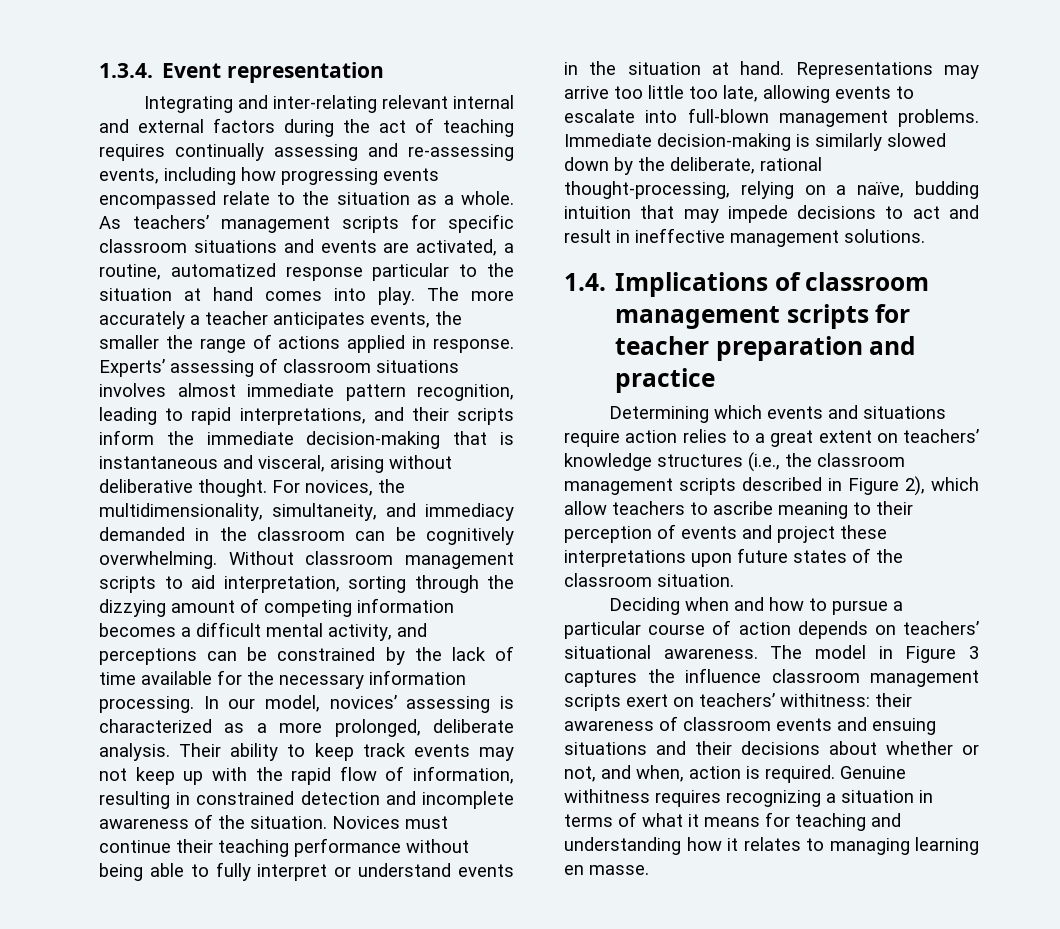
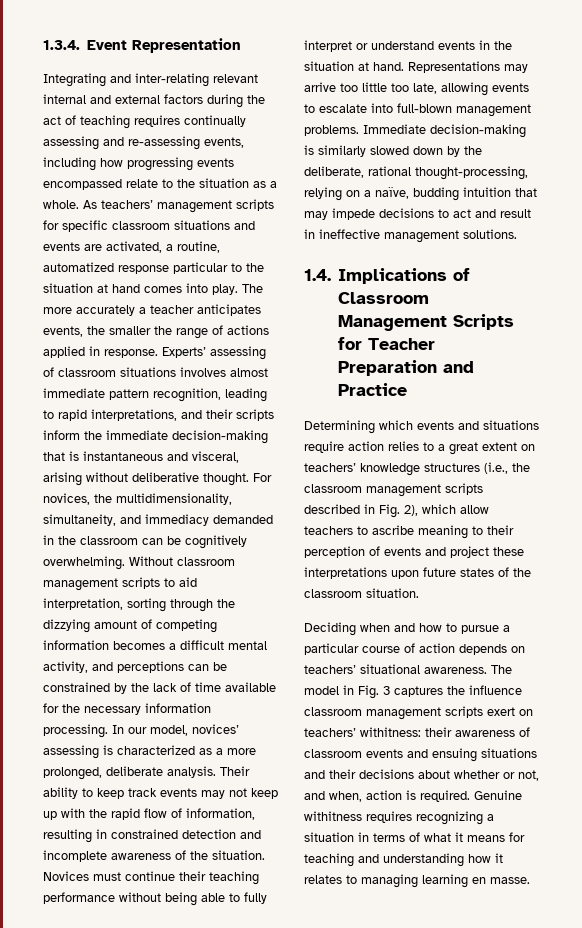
- 1.3.4. Event representation
+ 1.3.4. Event Representation
- 1.4. Implications of classroom management scripts for teacher preparation and practice
+ 1.4. Implications of Classroom Management Scripts for Teacher Preparation and Practice
- Determining which events and situations require action relies to a great extent on teachers’ knowledge structures (i.e., the classroom management scripts described in Figure 2), which allow teachers to ascribe meaning to their perception of events and project these interpretations upon future states of the classroom situation.
+ Determining which events and situations require action relies to a great extent on teachers’ knowledge structures (i.e., the classroom management scripts described in Fig. 2), which allow teachers to ascribe meaning to their perception of events and project these interpretations upon future states of the classroom situation.
- The model in Figure 3 captures the influence classroom management scripts exert on teachers’ withitness: their awareness of classroom events and ensuing situations and their decisions about whether or not, and when, action is required.
+ The model in Fig. 3 captures the influence classroom management scripts exert on teachers’ withitness: their awareness of classroom events and ensuing situations and their decisions about whether or not, and when, action is required.

